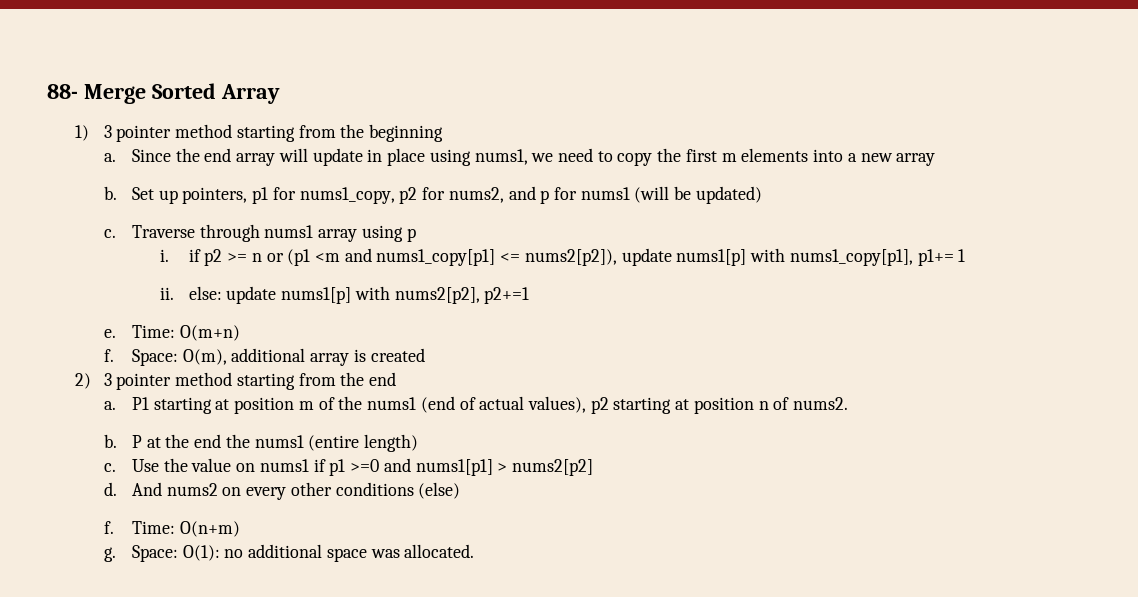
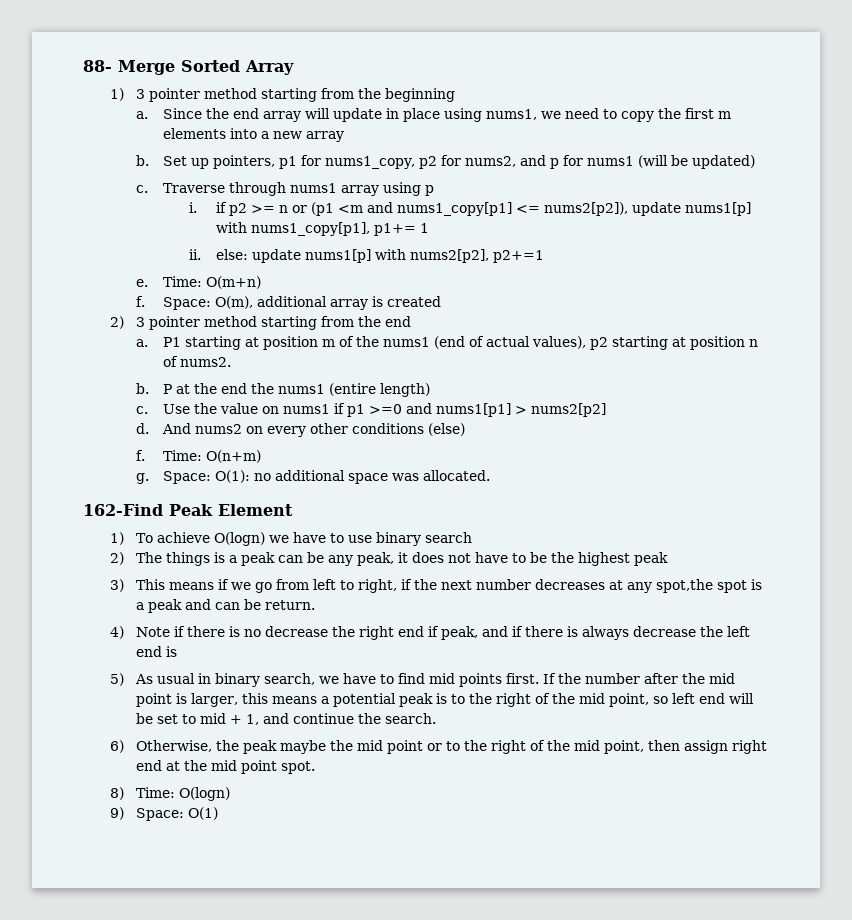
+ 162-Find Peak Element
+ 1) To achieve O(logn) we have to use binary search
+ 2) The things is a peak can be any peak, it does not have to be the highest peak
+ 3) This means if we go from left to right, if the next number decreases at any spot,the spot is a peak and can be return.
+ 4) Note if there is no decrease the right end if peak, and if there is always decrease the left end is
+ 5) As usual in binary search, we have to find mid points first. If the number after the mid point is larger, this means a potential peak is to the right of the mid point, so left end will be set to mid + 1, and continue the search.
+ 6) Otherwise, the peak maybe the mid point or to the right of the mid point, then assign right end at the mid point spot.
+ 8) Time: O(logn)
+ 9) Space: O(1)

